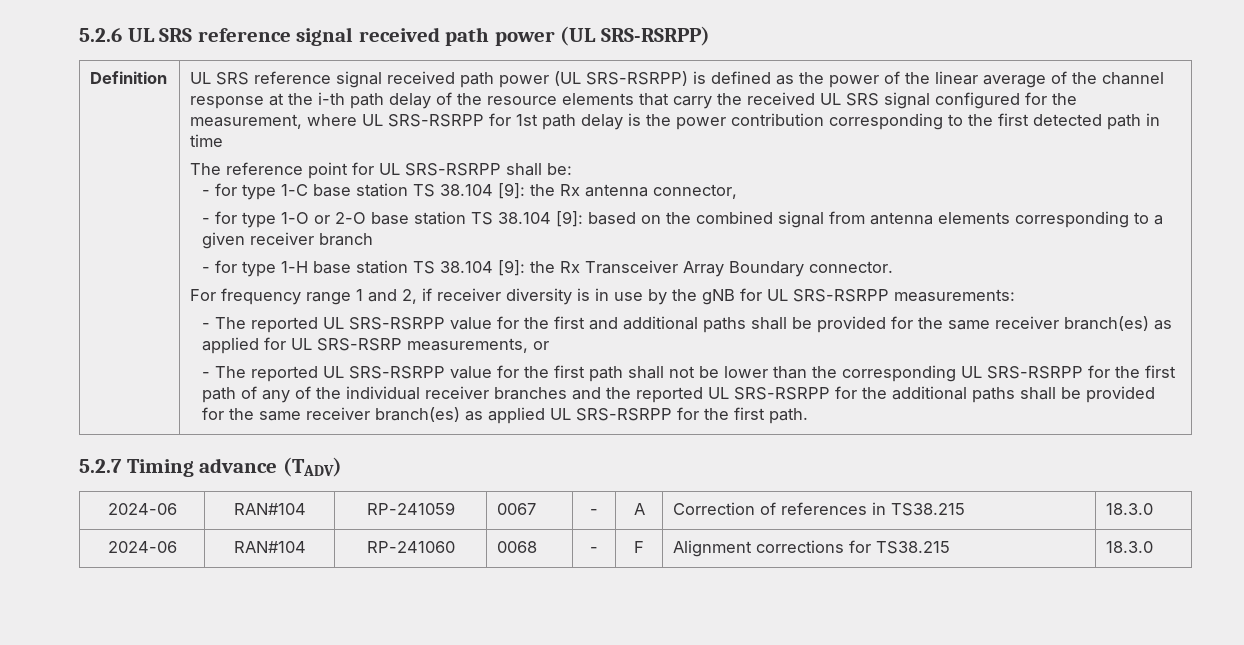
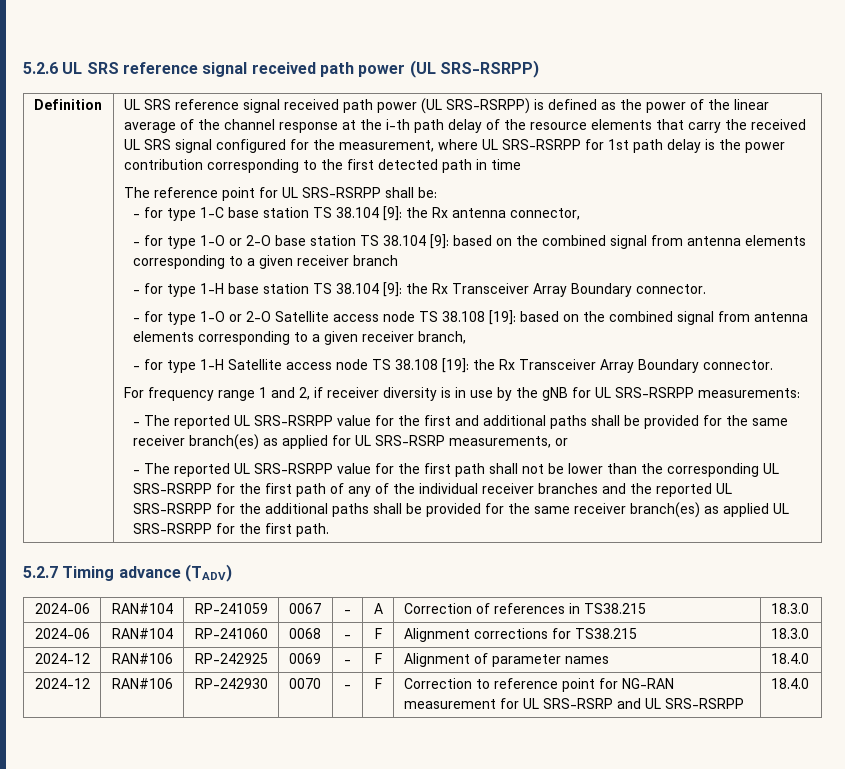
+ - for type 1-O or 2-O Satellite access node TS 38.108 [19]: based on the combined signal from antenna elements corresponding to a given receiver branch,
+ - for type 1-H Satellite access node TS 38.108 [19]: the Rx Transceiver Array Boundary connector.
+ 2024-12 | RAN#106 | RP-242925 | 0069 | - | F | Alignment of parameter names | 18.4.0
+ 2024-12 | RAN#106 | RP-242930 | 0070 | - | F | Correction to reference point for NG-RAN measurement for UL SRS-RSRP and UL SRS-RSRPP | 18.4.0

